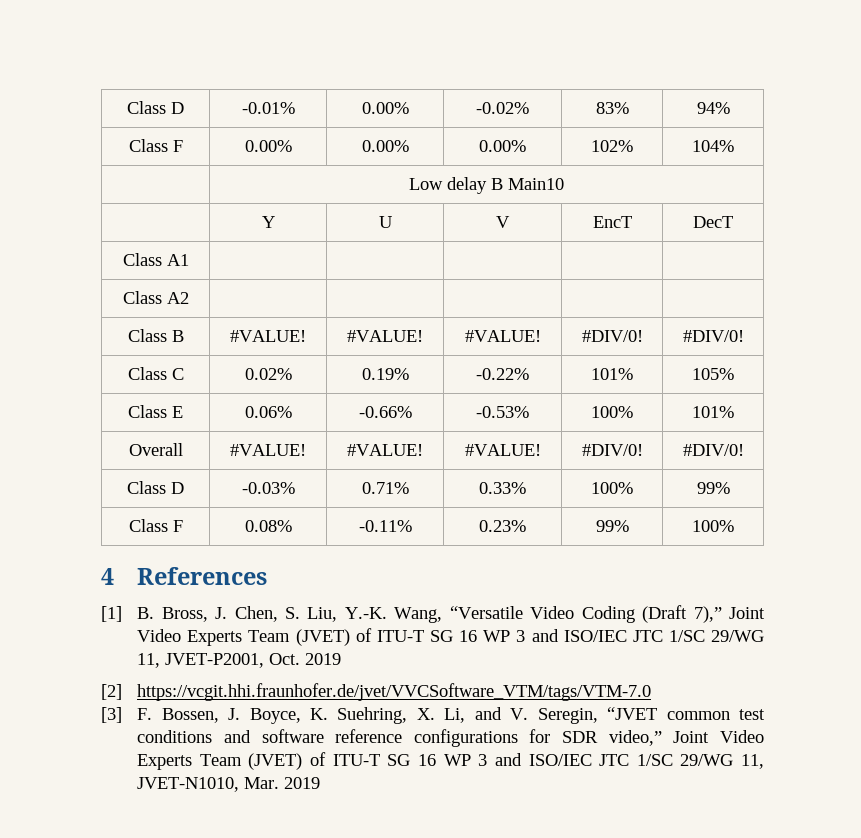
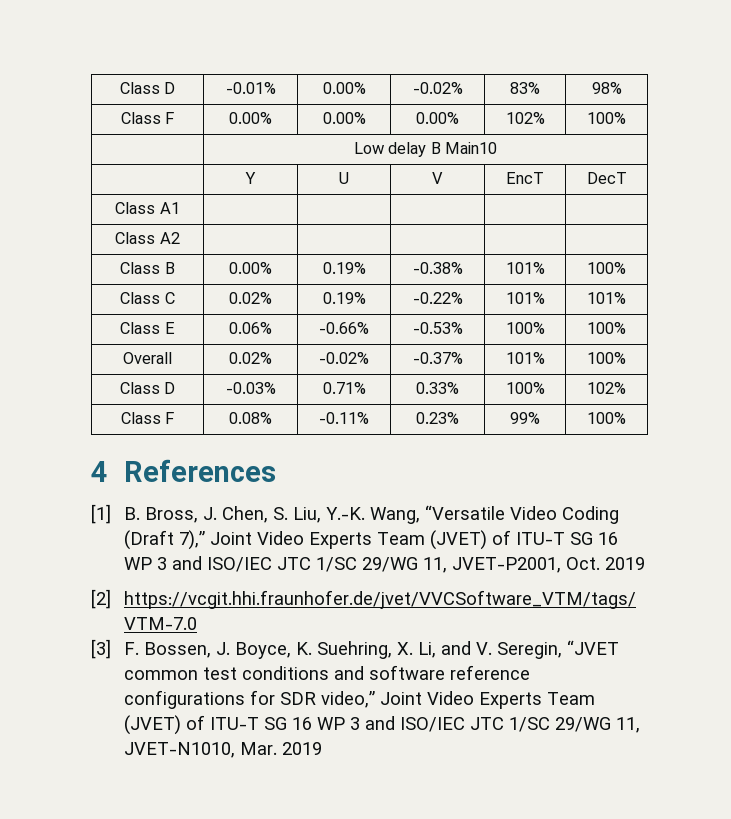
- Class D | -0.01% | 0.00% | -0.02% | 83% | 94%
+ Class D | -0.01% | 0.00% | -0.02% | 83% | 98%
- Class F | 0.00% | 0.00% | 0.00% | 102% | 104%
+ Class F | 0.00% | 0.00% | 0.00% | 102% | 100%
- Class B | #VALUE! | #VALUE! | #VALUE! | #DIV/0! | #DIV/0!
+ Class B | 0.00% | 0.19% | -0.38% | 101% | 100%
- Class C | 0.02% | 0.19% | -0.22% | 101% | 105%
+ Class C | 0.02% | 0.19% | -0.22% | 101% | 101%
- Class E | 0.06% | -0.66% | -0.53% | 100% | 101%
+ Class E | 0.06% | -0.66% | -0.53% | 100% | 100%
- Overall | #VALUE! | #VALUE! | #VALUE! | #DIV/0! | #DIV/0!
+ Overall | 0.02% | -0.02% | -0.37% | 101% | 100%
- Class D | -0.03% | 0.71% | 0.33% | 100% | 99%
+ Class D | -0.03% | 0.71% | 0.33% | 100% | 102%

